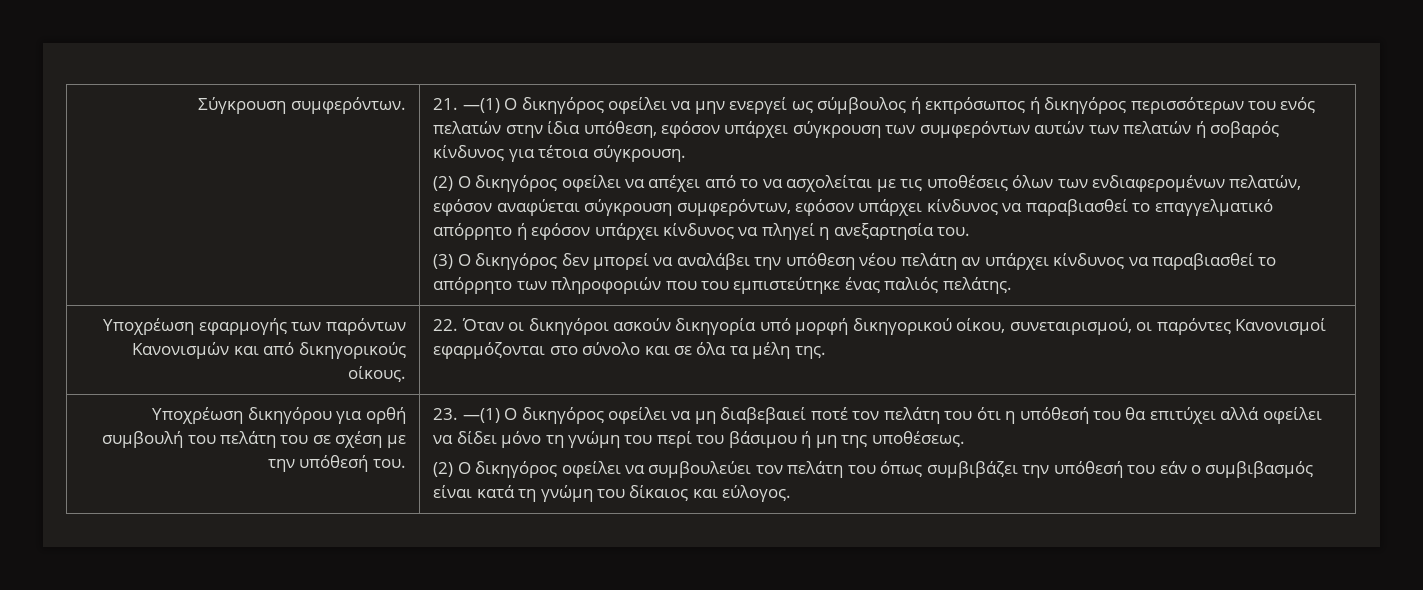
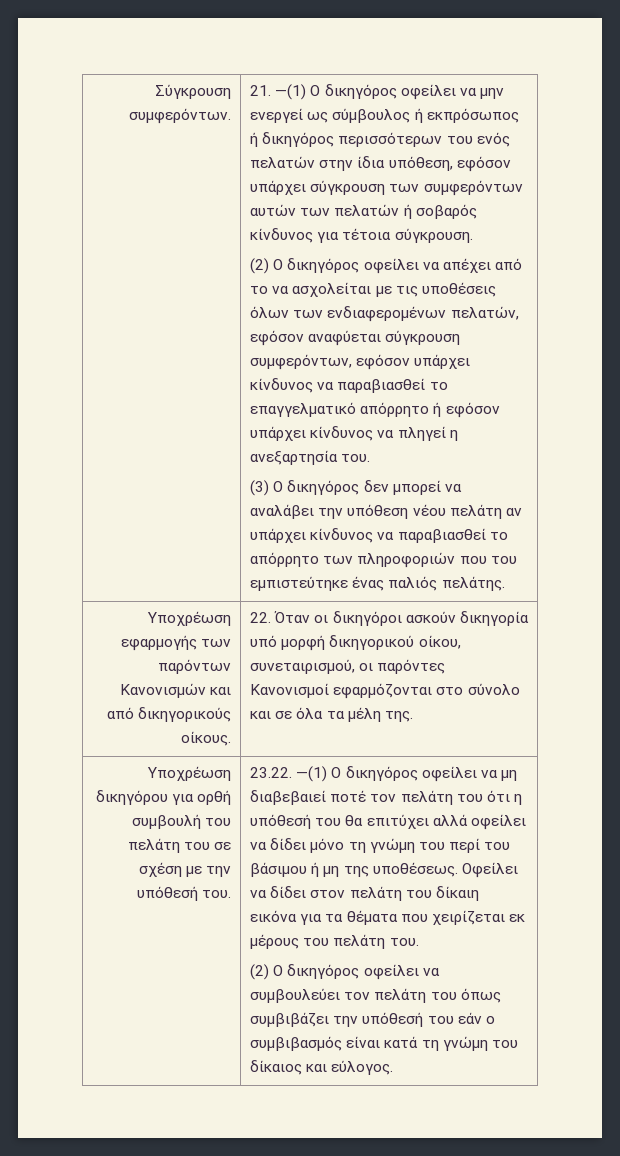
- 23. —(1) Ο δικηγόρος οφείλει να μη διαβεβαιεί ποτέ τον πελάτη του ότι η υπόθεσή του θα επιτύχει αλλά οφείλει να δίδει μόνο τη γνώμη του περί του βάσιμου ή μη της υποθέσεως.
+ 23.22. —(1) Ο δικηγόρος οφείλει να μη διαβεβαιεί ποτέ τον πελάτη του ότι η υπόθεσή του θα επιτύχει αλλά οφείλει να δίδει μόνο τη γνώμη του περί του βάσιμου ή μη της υποθέσεως. Οφείλει να δίδει στον πελάτη του δίκαιη εικόνα για τα θέματα που χειρίζεται εκ μέρους του πελάτη του.

